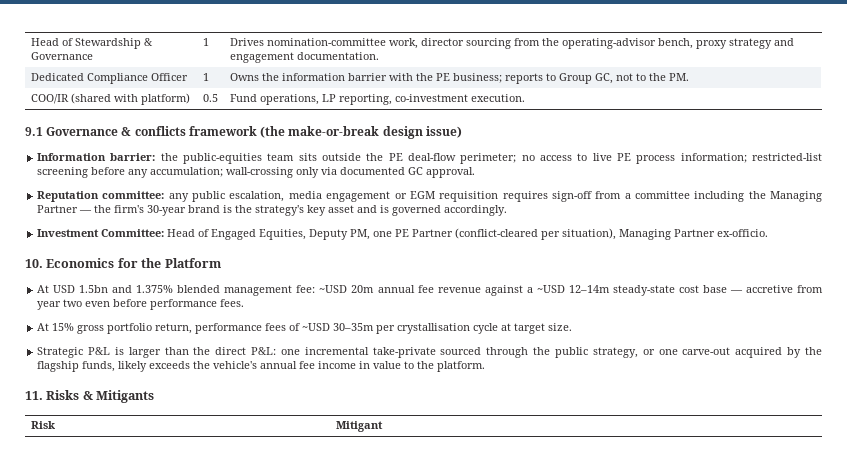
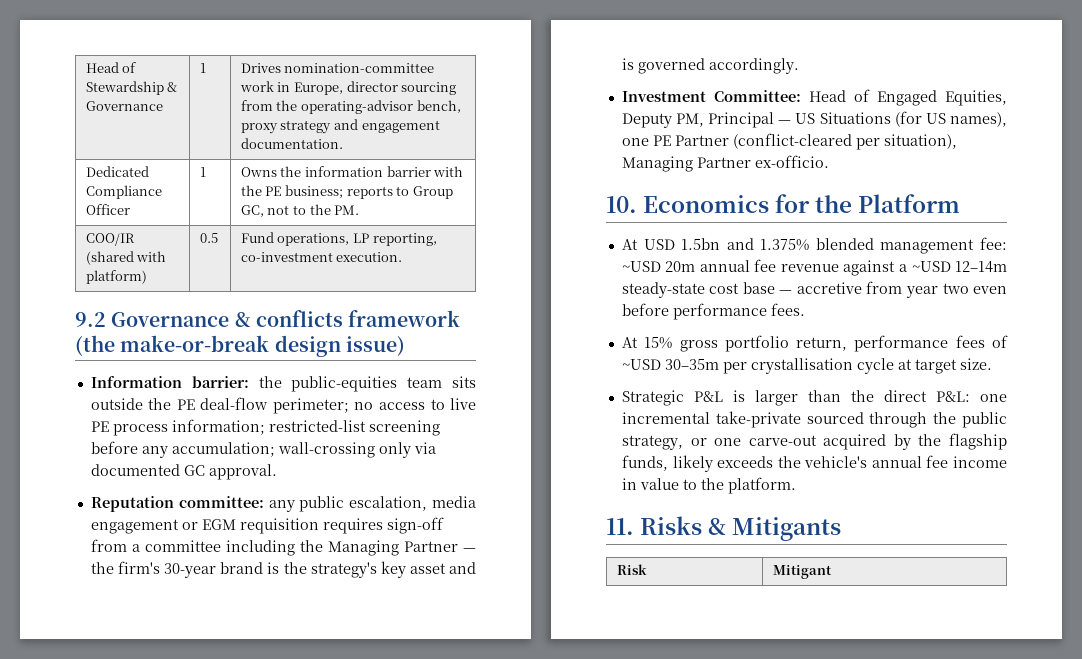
- Head of Stewardship & Governance | 1 | Drives nomination-committee work, director sourcing from the operating-advisor bench, proxy strategy and engagement documentation.
+ Head of Stewardship & Governance | 1 | Drives nomination-committee work in Europe, director sourcing from the operating-advisor bench, proxy strategy and engagement documentation.
- 9.1 Governance & conflicts framework (the make-or-break design issue)
+ 9.2 Governance & conflicts framework (the make-or-break design issue)
- Investment Committee: Head of Engaged Equities, Deputy PM, one PE Partner (conflict-cleared per situation), Managing Partner ex-officio.
+ Investment Committee: Head of Engaged Equities, Deputy PM, Principal — US Situations (for US names), one PE Partner (conflict-cleared per situation), Managing Partner ex-officio.

